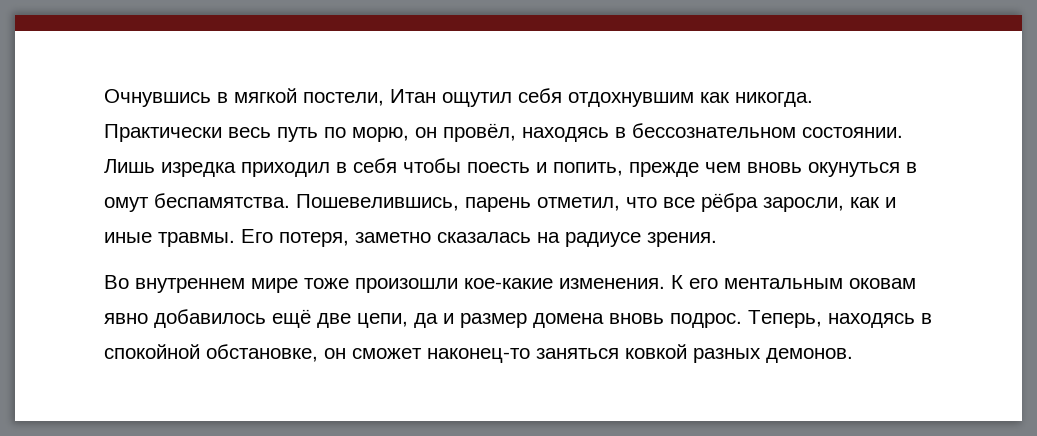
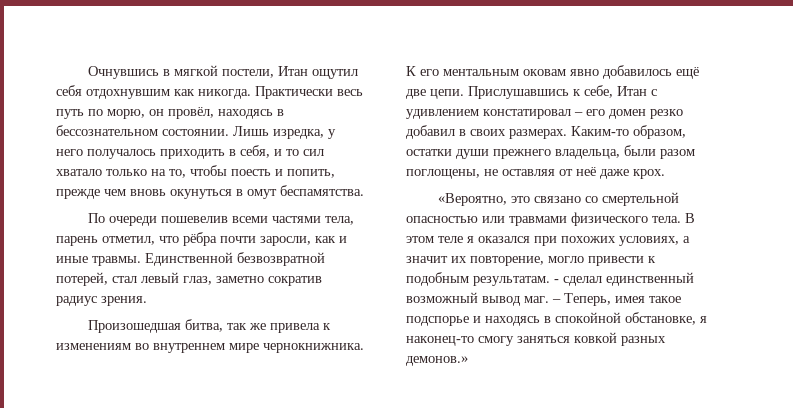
- Лишь изредка приходил в себя чтобы поесть и попить, прежде чем вновь окунуться в омут беспамятства. Пошевелившись, парень отметил, что все рёбра заросли, как и иные травмы.
+ Лишь изредка, у него получалось приходить в себя, и то сил хватало только на то, чтобы поесть и попить, прежде чем вновь окунуться в омут беспамятства.
+ По очереди пошевелив всеми частями тела, парень отметил, что рёбра почти заросли, как и иные травмы.
- Его потеря, заметно сказалась на радиусе зрения.
- Во внутреннем мире тоже произошли кое-какие изменения.
+ Единственной безвозвратной потерей, стал левый глаз, заметно сократив радиус зрения.
+ Произошедшая битва, так же привела к изменениям во внутреннем мире чернокнижника.
- К его ментальным оковам явно добавилось ещё две цепи, да и размер домена вновь подрос. Теперь, находясь в спокойной обстановке, он сможет наконец-то заняться ковкой разных демонов.
+ К его ментальным оковам явно добавилось ещё две цепи. Прислушавшись к себе, Итан с удивлением констатировал – его домен резко добавил в своих размерах. Каким-то образом, остатки души прежнего владельца, были разом поглощены, не оставляя от неё даже крох.
+ «Вероятно, это связано со смертельной опасностью или травмами физического тела. В этом теле я оказался при похожих условиях, а значит их повторение, могло привести к подобным результатам. - сделал единственный возможный вывод маг. – Теперь, имея такое подспорье и находясь в спокойной обстановке, я наконец-то смогу заняться ковкой разных демонов.»

